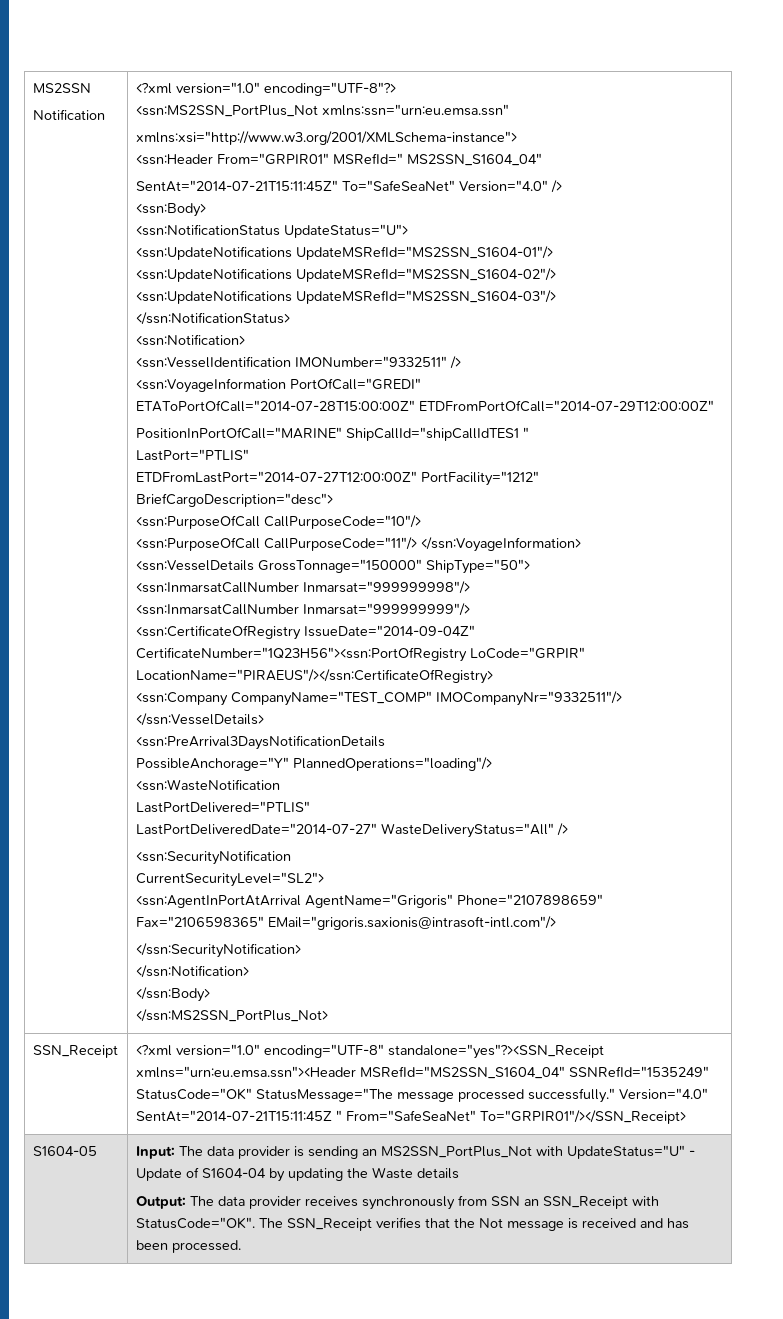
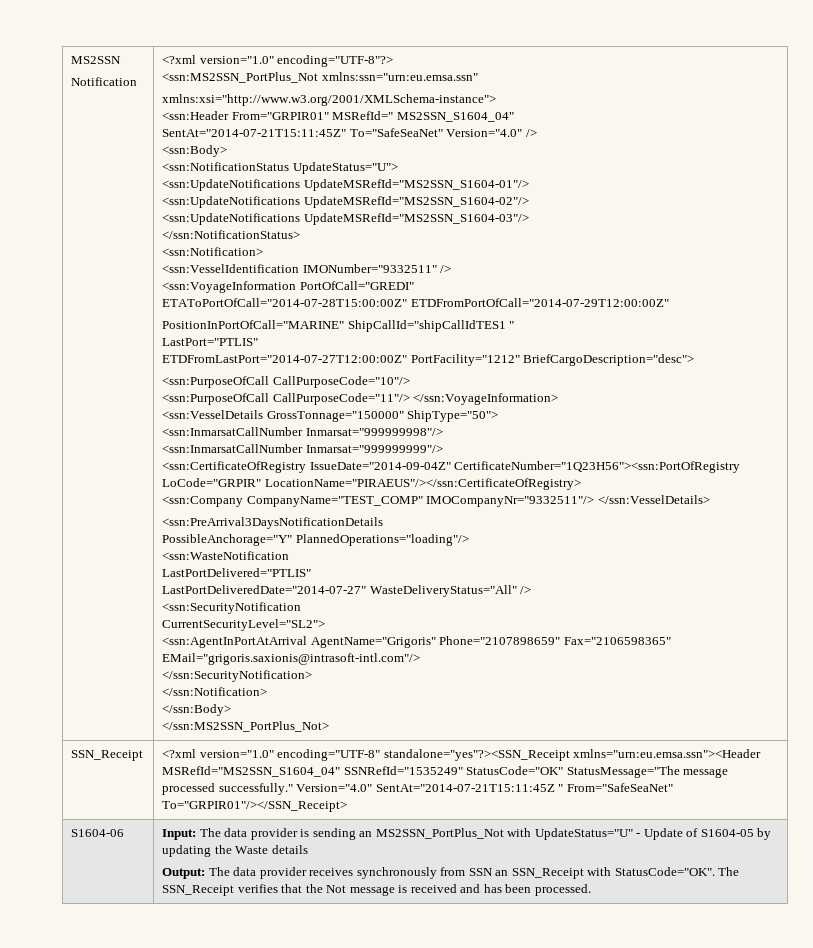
- S1604-05
+ S1604-06
- Input: The data provider is sending an MS2SSN_PortPlus_Not with UpdateStatus="U" - Update of S1604-04 by updating the Waste details
+ Input: The data provider is sending an MS2SSN_PortPlus_Not with UpdateStatus="U" - Update of S1604-05 by updating the Waste details

